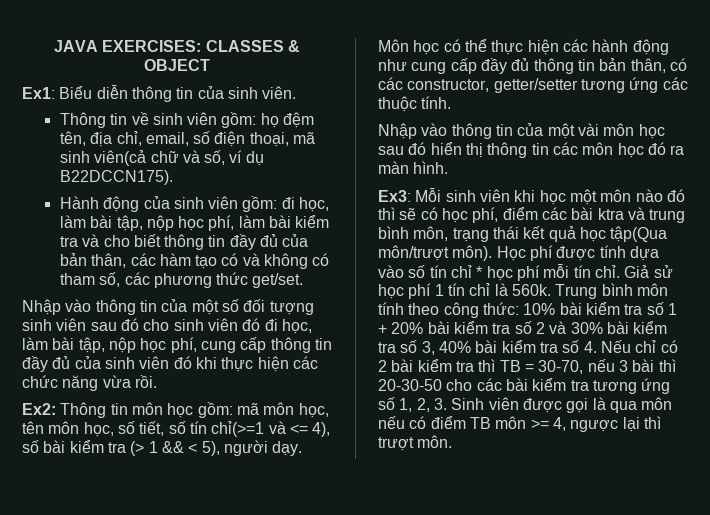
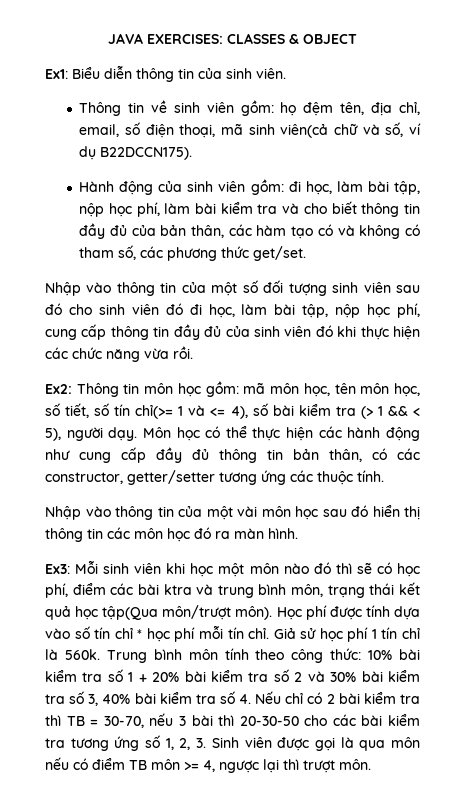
- Ex2: Thông tin môn học gồm: mã môn học, tên môn học, số tiết, số tín chỉ(>=1 và <= 4), số bài kiểm tra (> 1 && < 5), người dạy.
+ Ex2: Thông tin môn học gồm: mã môn học, tên môn học, số tiết, số tín chỉ(>= 1 và <= 4), số bài kiểm tra (> 1 && < 5), người dạy.

